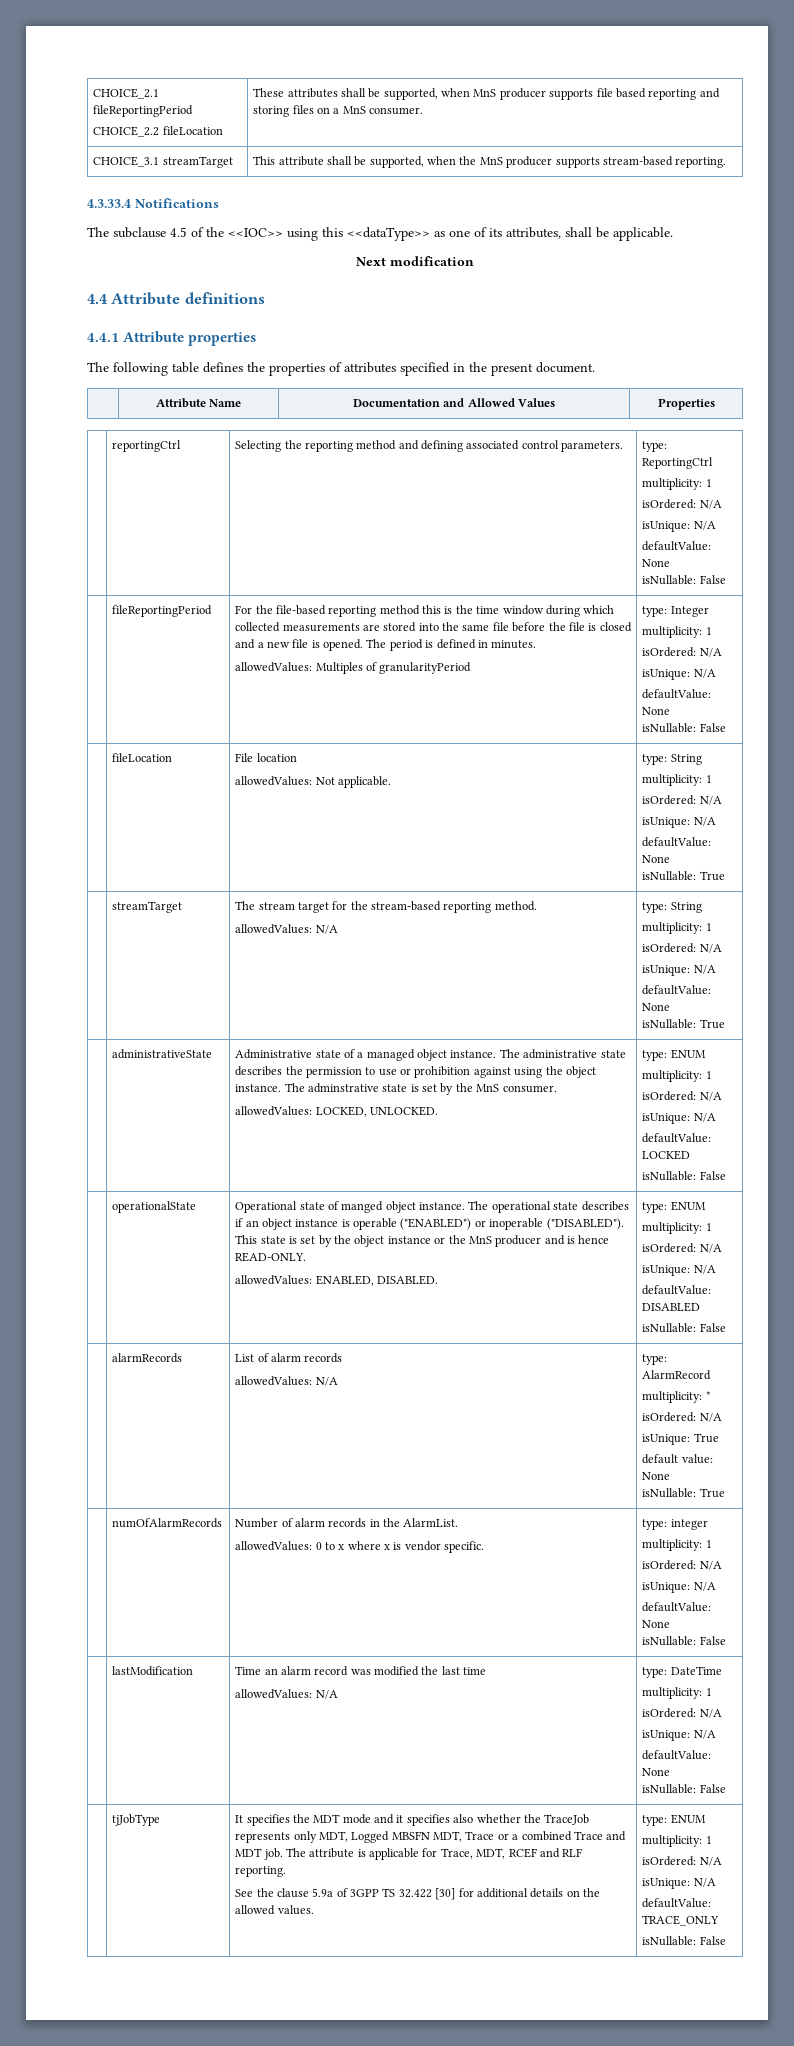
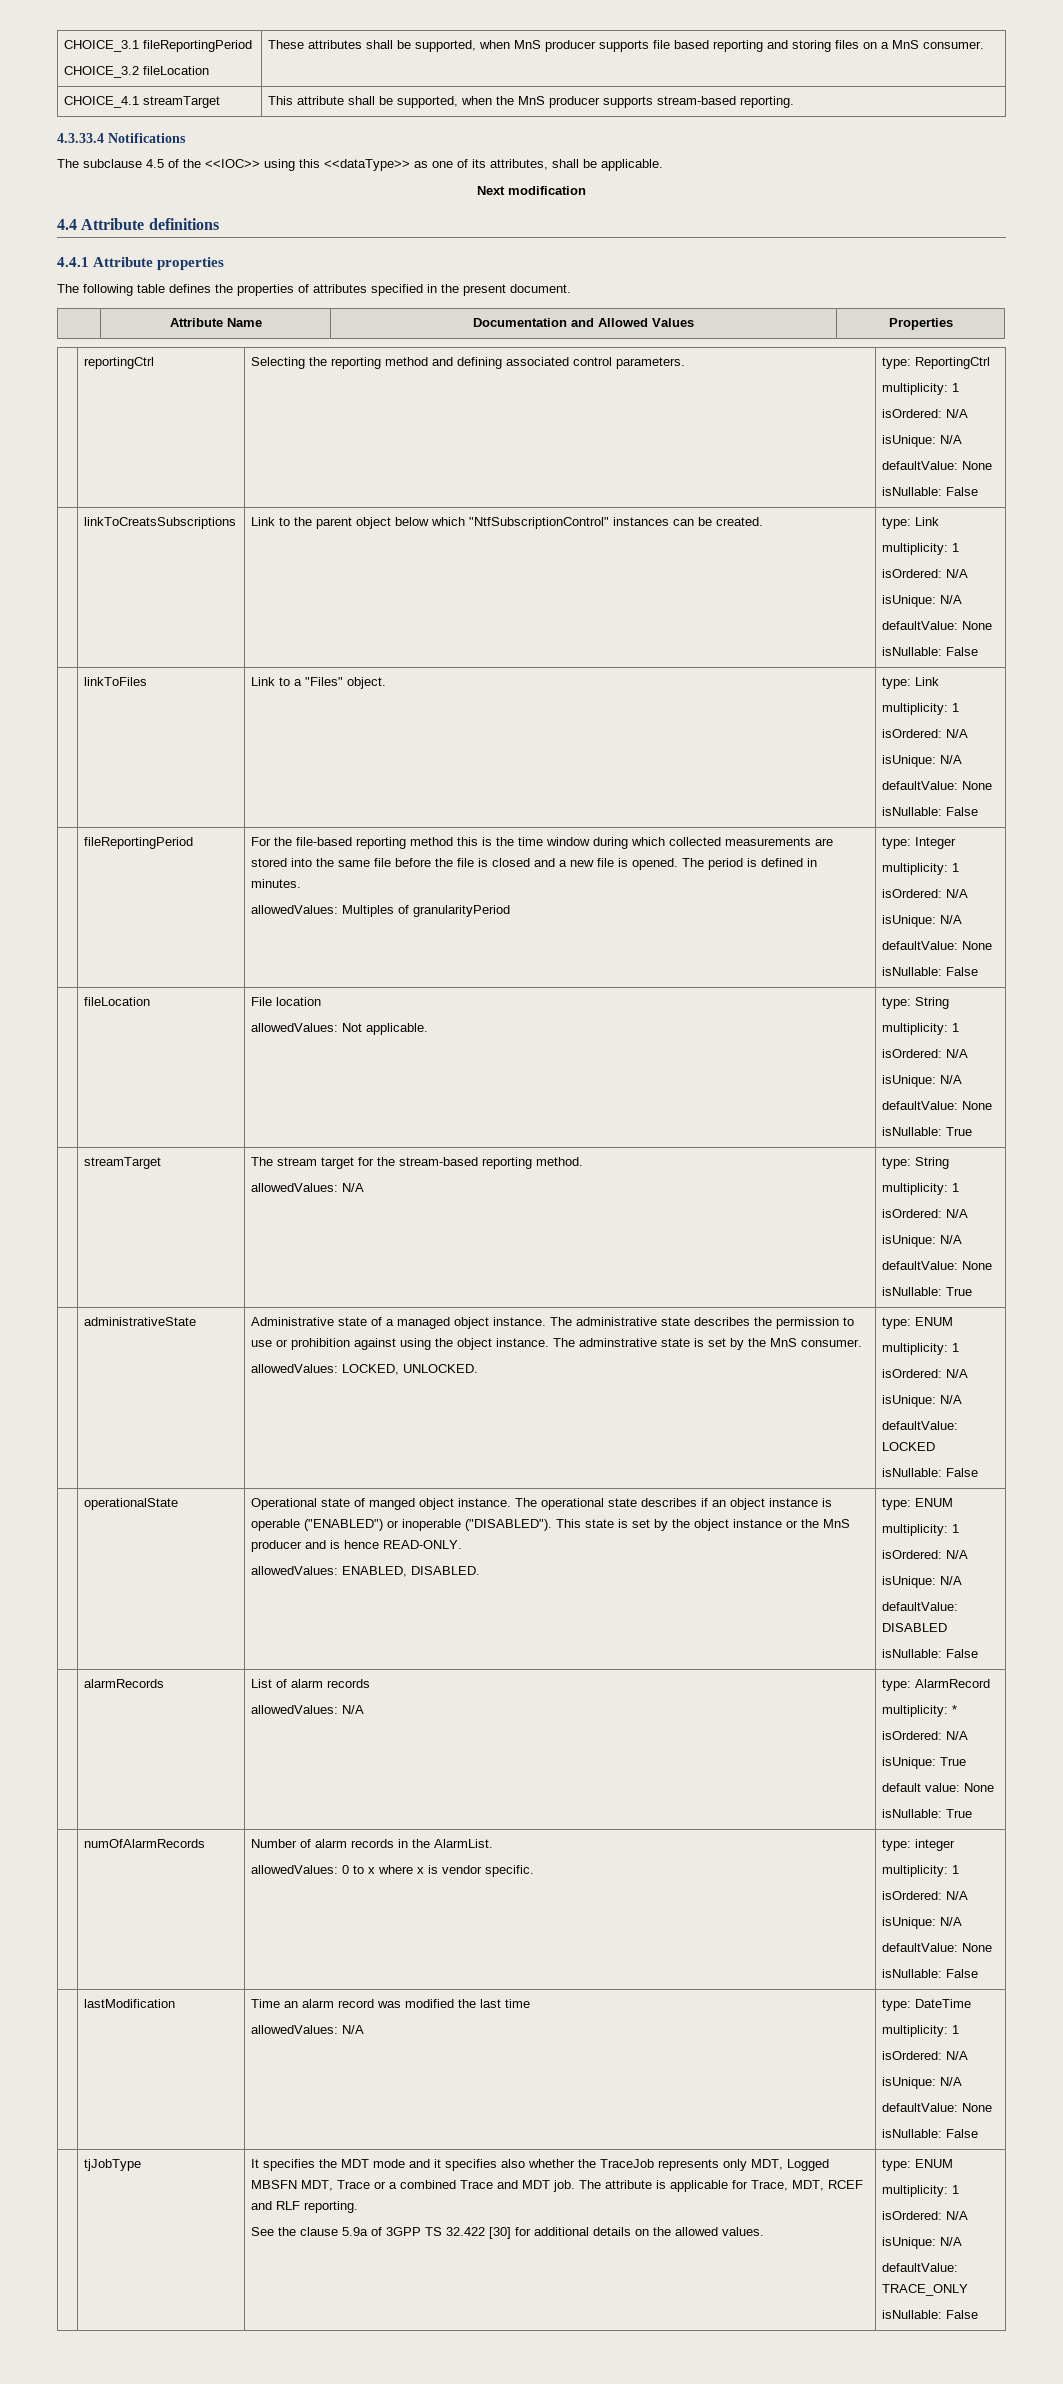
- CHOICE_2.1 fileReportingPeriod
- CHOICE_2.2 fileLocation | These attributes shall be supported, when MnS producer supports file based reporting and storing files on a MnS consumer.
+ CHOICE_3.1 fileReportingPeriod
+ CHOICE_3.2 fileLocation | These attributes shall be supported, when MnS producer supports file based reporting and storing files on a MnS consumer.
- CHOICE_3.1 streamTarget | This attribute shall be supported, when the MnS producer supports stream-based reporting.
+ CHOICE_4.1 streamTarget | This attribute shall be supported, when the MnS producer supports stream-based reporting.
+ | linkToCreatsSubscriptions | Link to the parent object below which "NtfSubscriptionControl" instances can be created. | type: Link
+ multiplicity: 1
+ isOrdered: N/A
+ isUnique: N/A
+ defaultValue: None
+ isNullable: False
+ | linkToFiles | Link to a "Files" object. | type: Link
+ multiplicity: 1
+ isOrdered: N/A
+ isUnique: N/A
+ defaultValue: None
+ isNullable: False

